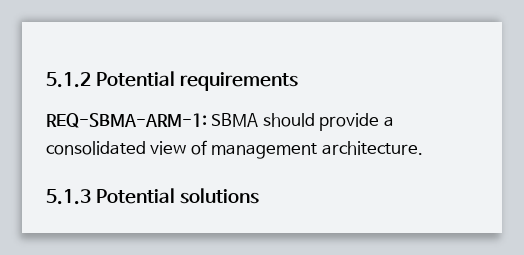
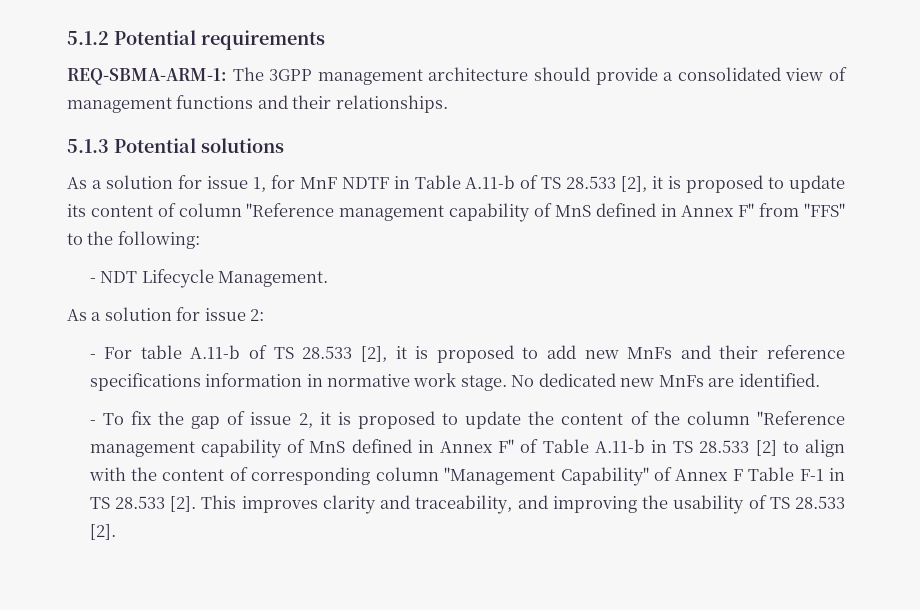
- REQ-SBMA-ARM-1: SBMA should provide a consolidated view of management architecture.
+ REQ-SBMA-ARM-1: The 3GPP management architecture should provide a consolidated view of management functions and their relationships.
+ As a solution for issue 1, for MnF NDTF in Table A.11-b of TS 28.533 [2], it is proposed to update its content of column "Reference management capability of MnS defined in Annex F" from "FFS" to the following:
+ - NDT Lifecycle Management.
+ As a solution for issue 2:
+ - For table A.11-b of TS 28.533 [2], it is proposed to add new MnFs and their reference specifications information in normative work stage. No dedicated new MnFs are identified.
+ - To fix the gap of issue 2, it is proposed to update the content of the column "Reference management capability of MnS defined in Annex F" of Table A.11-b in TS 28.533 [2] to align with the content of corresponding column "Management Capability" of Annex F Table F-1 in TS 28.533 [2]. This improves clarity and traceability, and improving the usability of TS 28.533 [2].

